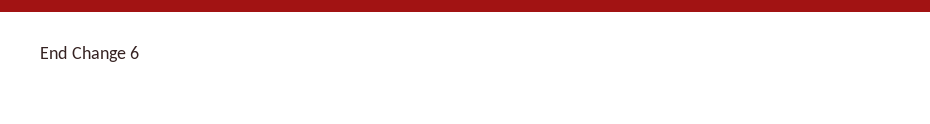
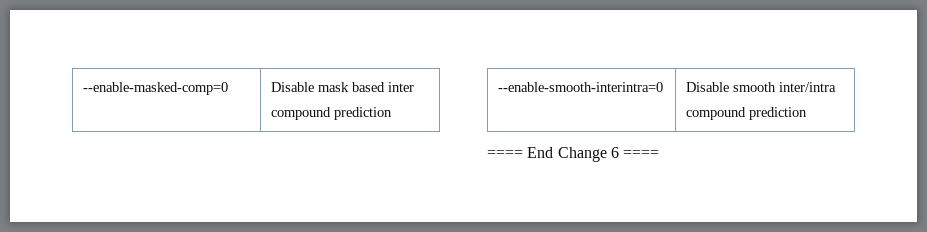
- End Change 6
+ --enable-masked-comp=0 | Disable mask based inter compound prediction
+ --enable-smooth-interintra=0 | Disable smooth inter/intra compound prediction
+ ==== End Change 6 ====

